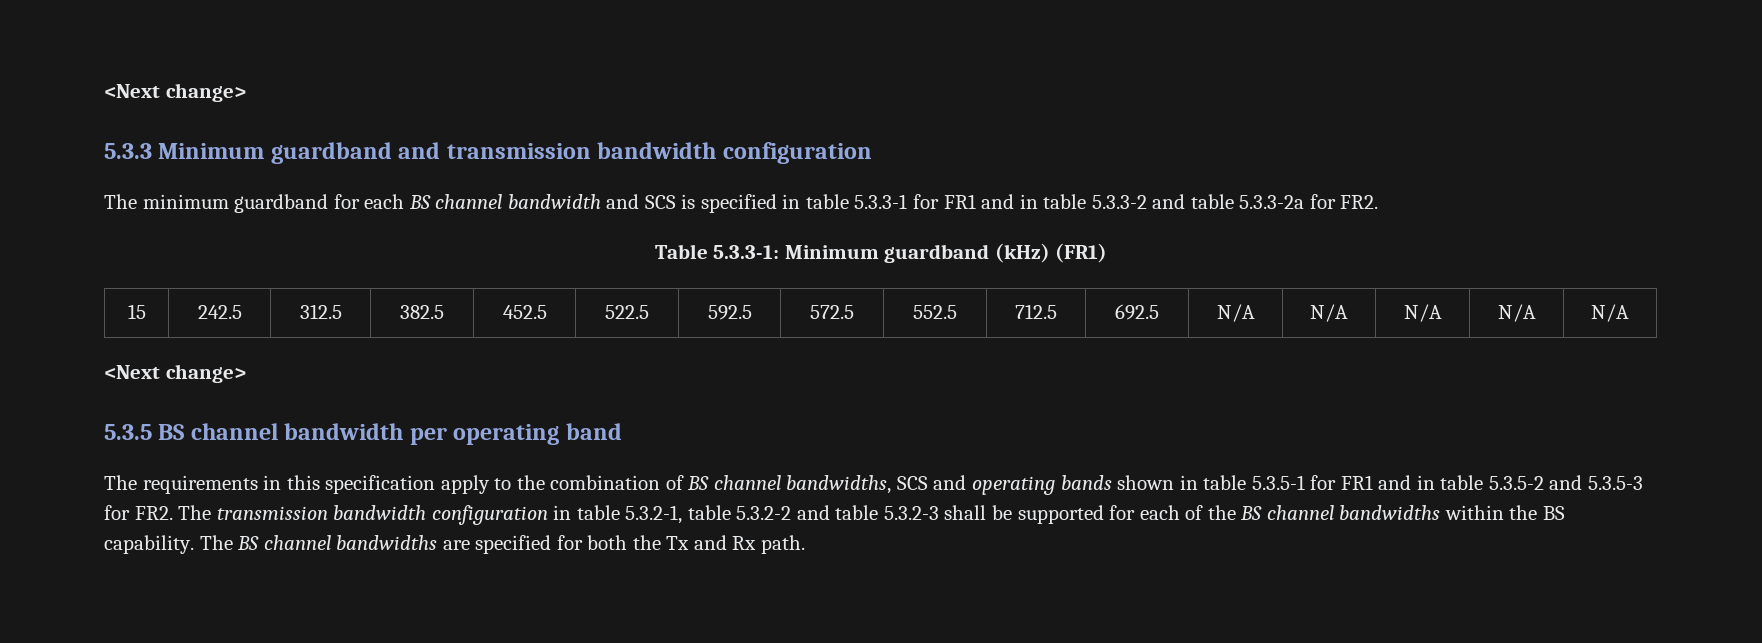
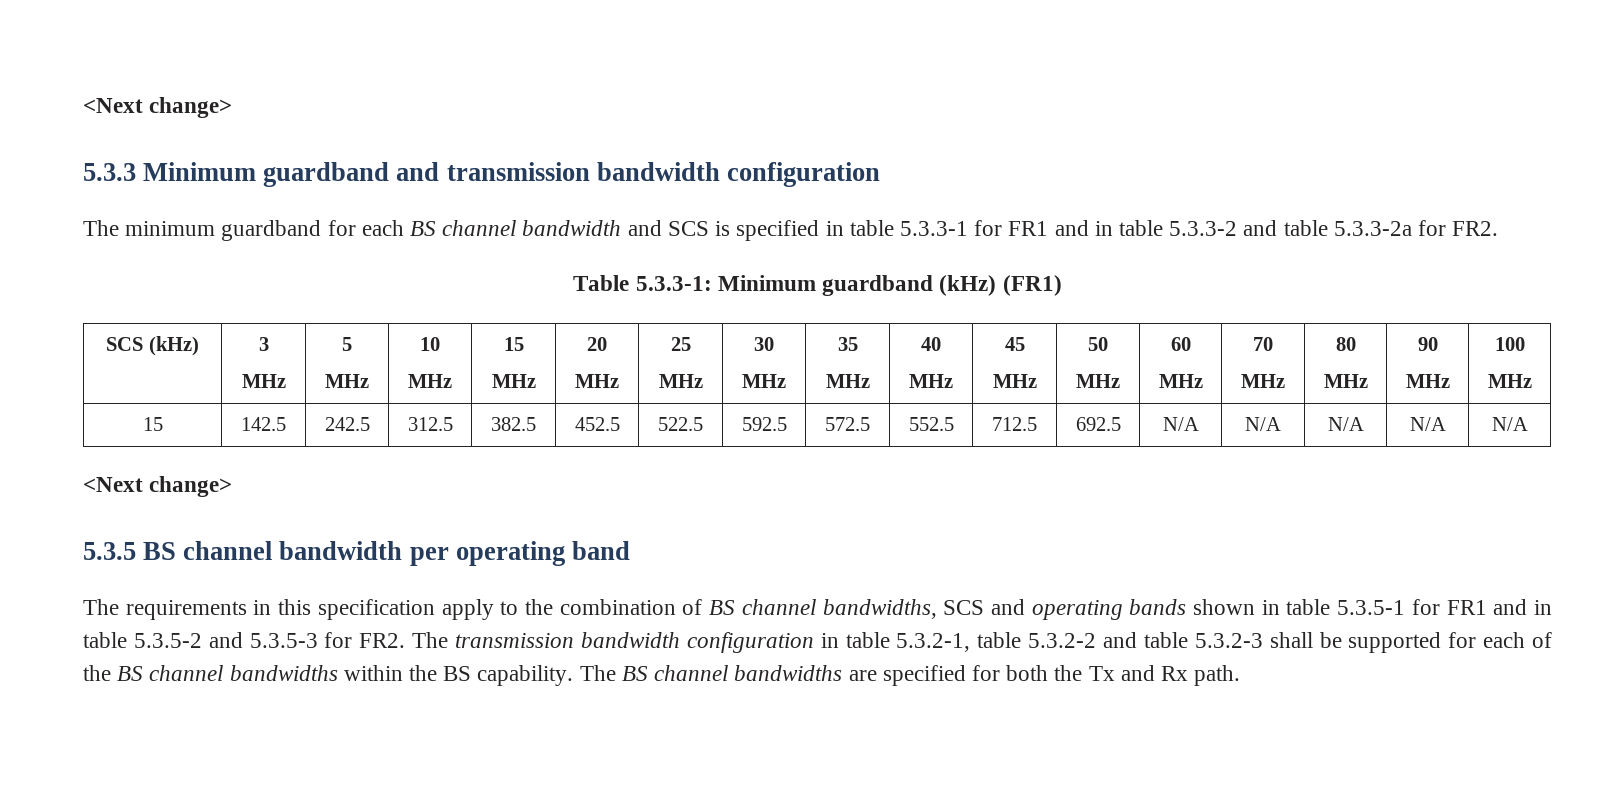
- 15 | 242.5 | 312.5 | 382.5 | 452.5 | 522.5 | 592.5 | 572.5 | 552.5 | 712.5 | 692.5 | N/A | N/A | N/A | N/A | N/A
+ SCS (kHz) | 3
+ MHz | 5
+ MHz | 10
+ MHz | 15
+ MHz | 20
+ MHz | 25
+ MHz | 30
+ MHz | 35
+ MHz | 40
+ MHz | 45
+ MHz | 50
+ MHz | 60
+ MHz | 70
+ MHz | 80
+ MHz | 90
+ MHz | 100
+ MHz
+ 15 | 142.5 | 242.5 | 312.5 | 382.5 | 452.5 | 522.5 | 592.5 | 572.5 | 552.5 | 712.5 | 692.5 | N/A | N/A | N/A | N/A | N/A

